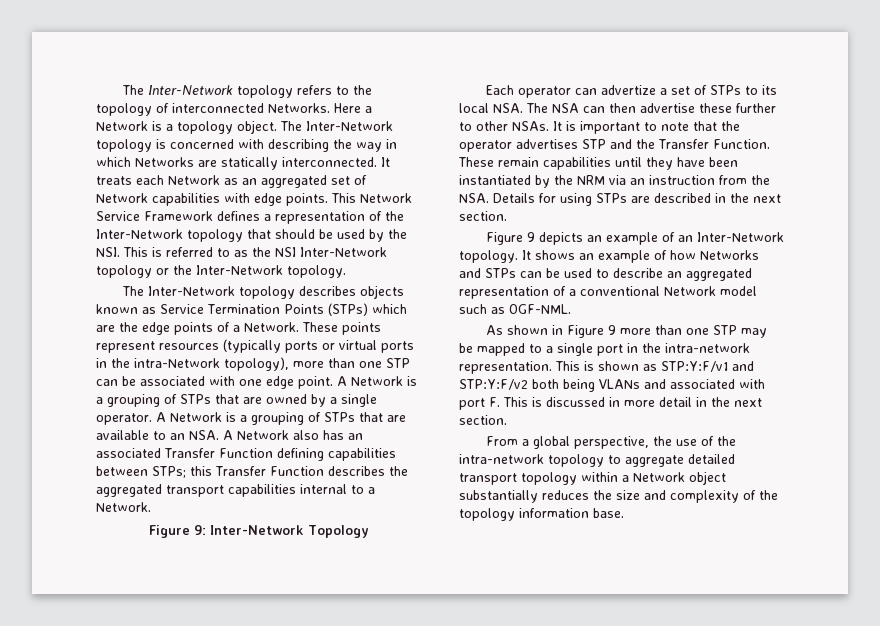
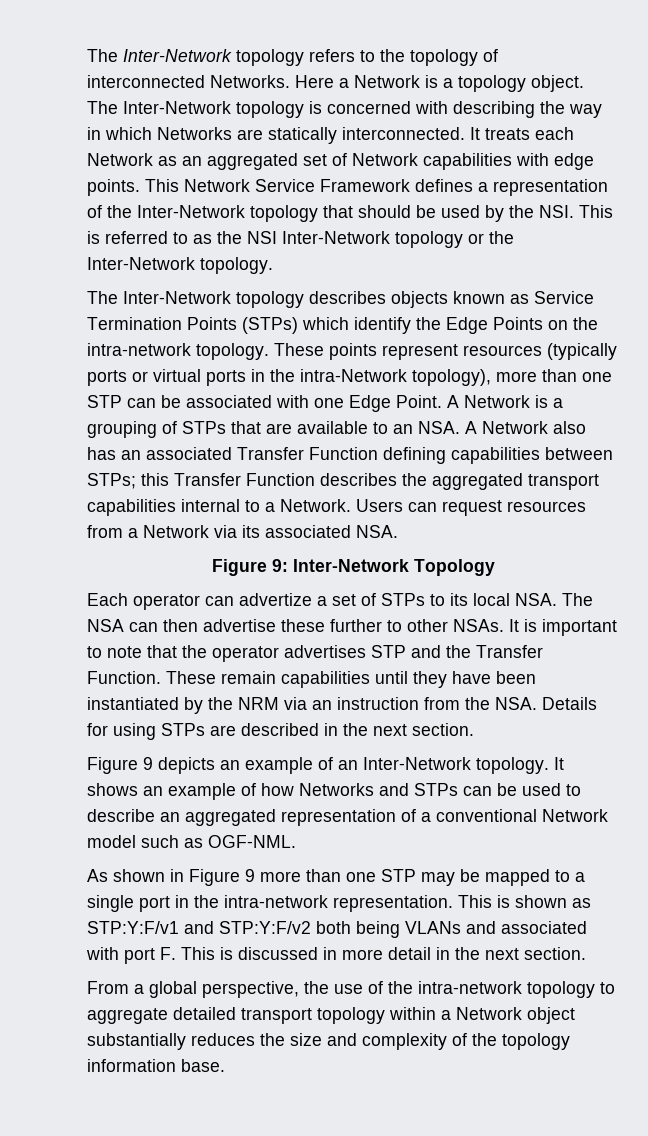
- The Inter-Network topology describes objects known as Service Termination Points (STPs) which are the edge points of a Network.
+ The Inter-Network topology describes objects known as Service Termination Points (STPs) which identify the Edge Points on the intra-network topology.
- These points represent resources (typically ports or virtual ports in the intra-Network topology), more than one STP can be associated with one edge point. A Network is a grouping of STPs that are owned by a single operator.
+ These points represent resources (typically ports or virtual ports in the intra-Network topology), more than one STP can be associated with one Edge Point.
+ Users can request resources from a Network via its associated NSA.

